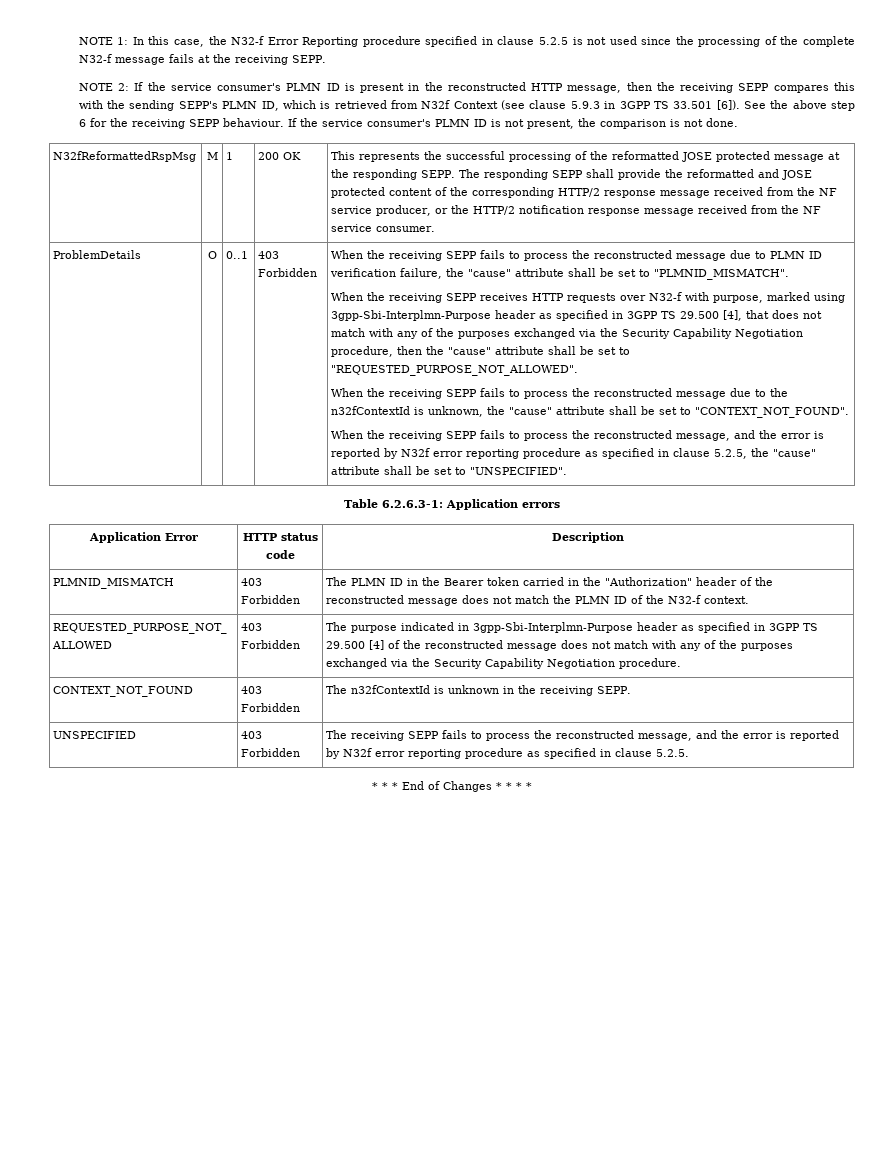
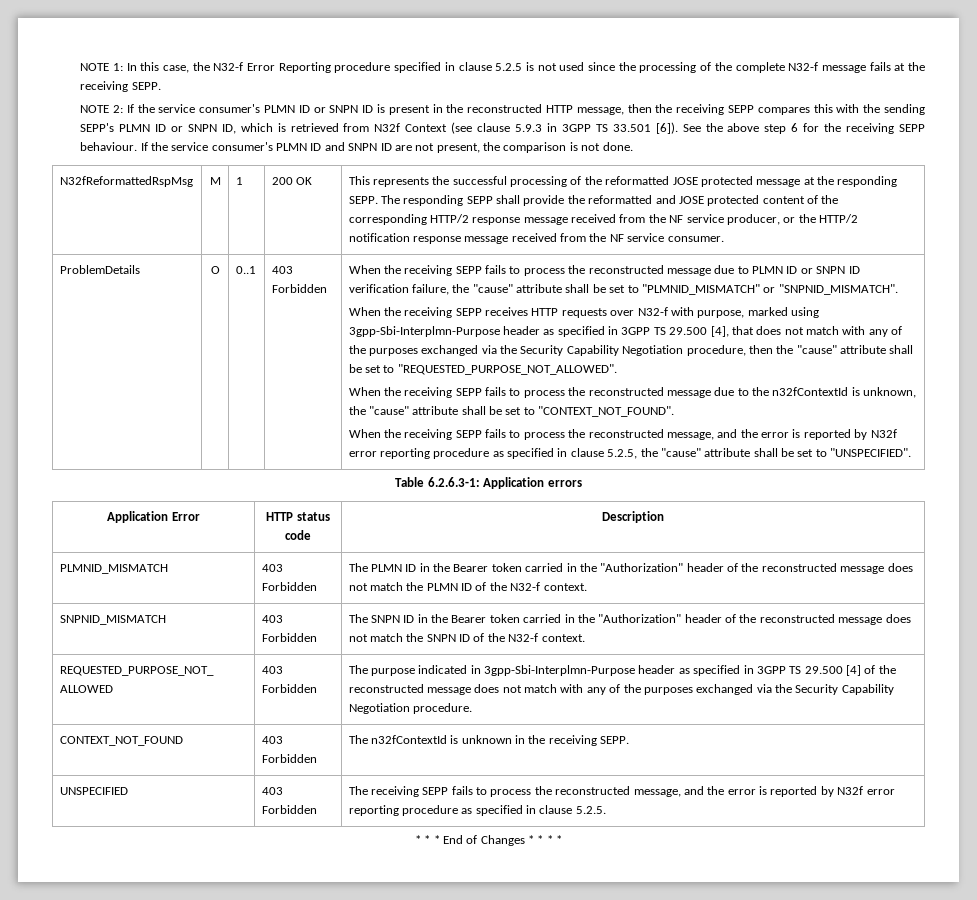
- NOTE 2: If the service consumer's PLMN ID is present in the reconstructed HTTP message, then the receiving SEPP compares this with the sending SEPP's PLMN ID, which is retrieved from N32f Context (see clause 5.9.3 in 3GPP TS 33.501 [6]).
+ NOTE 2: If the service consumer's PLMN ID or SNPN ID is present in the reconstructed HTTP message, then the receiving SEPP compares this with the sending SEPP's PLMN ID or SNPN ID, which is retrieved from N32f Context (see clause 5.9.3 in 3GPP TS 33.501 [6]).
- If the service consumer's PLMN ID is not present, the comparison is not done.
+ If the service consumer's PLMN ID and SNPN ID are not present, the comparison is not done.
- When the receiving SEPP fails to process the reconstructed message due to PLMN ID verification failure, the "cause" attribute shall be set to "PLMNID_MISMATCH".
+ When the receiving SEPP fails to process the reconstructed message due to PLMN ID or SNPN ID verification failure, the "cause" attribute shall be set to "PLMNID_MISMATCH" or "SNPNID_MISMATCH".
+ SNPNID_MISMATCH | 403 Forbidden | The SNPN ID in the Bearer token carried in the "Authorization" header of the reconstructed message does not match the SNPN ID of the N32-f context.

